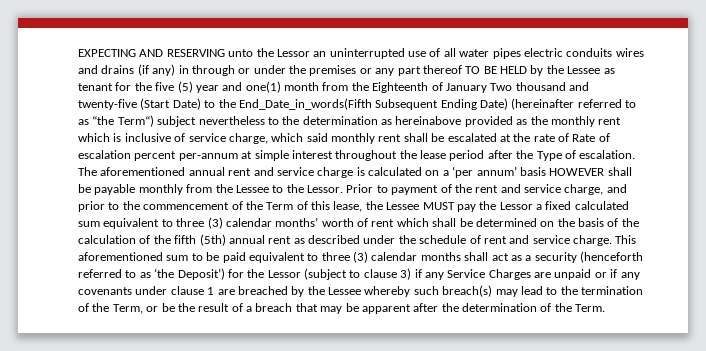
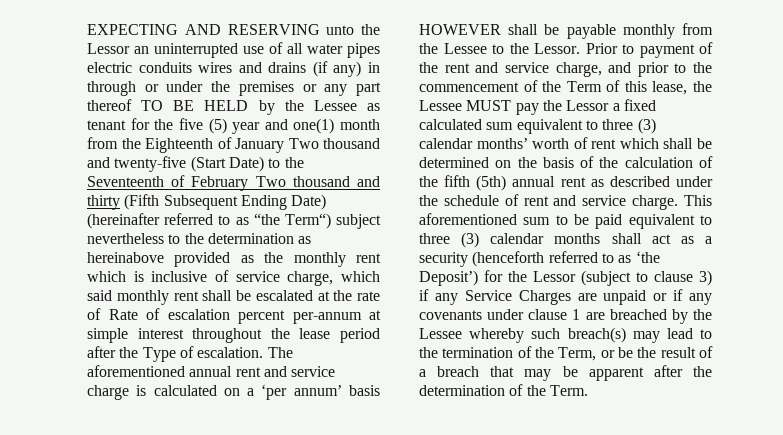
- EXPECTING AND RESERVING unto the Lessor an uninterrupted use of all water pipes electric conduits wires and drains (if any) in through or under the premises or any part thereof TO BE HELD by the Lessee as tenant for the five (5) year and one(1) month from the Eighteenth of January Two thousand and twenty-five (Start Date) to the End_Date_in_words(Fifth Subsequent Ending Date) (hereinafter referred to as “the Term“) subject nevertheless to the determination as hereinabove provided as the monthly rent which is inclusive of service charge, which said monthly rent shall be escalated at the rate of Rate of escalation percent per-annum at simple interest throughout the lease period after the Type of escalation.
+ EXPECTING AND RESERVING unto the Lessor an uninterrupted use of all water pipes electric conduits wires and drains (if any) in through or under the premises or any part thereof TO BE HELD by the Lessee as tenant for the five (5) year and one(1) month from the Eighteenth of January Two thousand and twenty-five (Start Date) to the Seventeenth of February Two thousand and thirty (Fifth Subsequent Ending Date) (hereinafter referred to as “the Term“) subject nevertheless to the determination as hereinabove provided as the monthly rent which is inclusive of service charge, which said monthly rent shall be escalated at the rate of Rate of escalation percent per-annum at simple interest throughout the lease period after the Type of escalation.

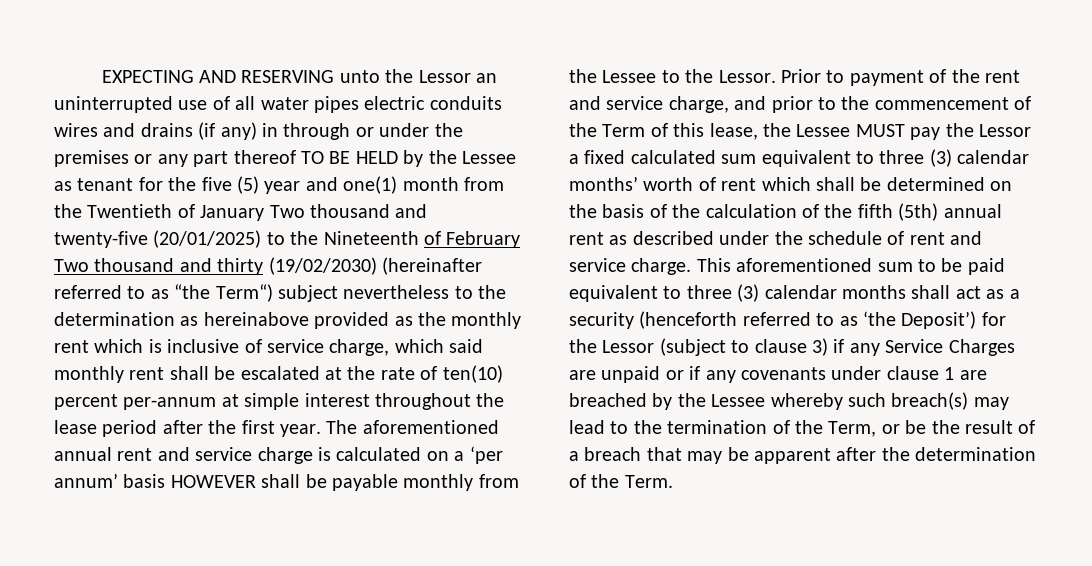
- EXPECTING AND RESERVING unto the Lessor an uninterrupted use of all water pipes electric conduits wires and drains (if any) in through or under the premises or any part thereof TO BE HELD by the Lessee as tenant for the five (5) year and one(1) month from the Eighteenth of January Two thousand and twenty-five (Start Date) to the Seventeenth of February Two thousand and thirty (Fifth Subsequent Ending Date) (hereinafter referred to as “the Term“) subject nevertheless to the determination as hereinabove provided as the monthly rent which is inclusive of service charge, which said monthly rent shall be escalated at the rate of Rate of escalation percent per-annum at simple interest throughout the lease period after the Type of escalation.
+ EXPECTING AND RESERVING unto the Lessor an uninterrupted use of all water pipes electric conduits wires and drains (if any) in through or under the premises or any part thereof TO BE HELD by the Lessee as tenant for the five (5) year and one(1) month from the Twentieth of January Two thousand and twenty-five (20/01/2025) to the Nineteenth of February Two thousand and thirty (19/02/2030) (hereinafter referred to as “the Term“) subject nevertheless to the determination as hereinabove provided as the monthly rent which is inclusive of service charge, which said monthly rent shall be escalated at the rate of ten(10) percent per-annum at simple interest throughout the lease period after the first year.

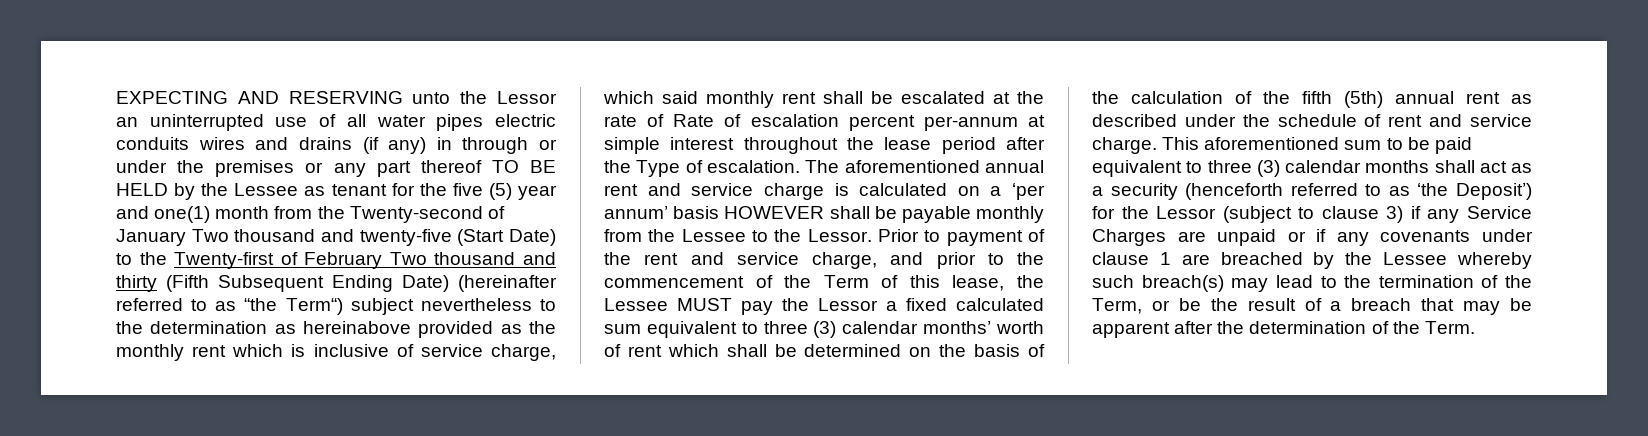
- EXPECTING AND RESERVING unto the Lessor an uninterrupted use of all water pipes electric conduits wires and drains (if any) in through or under the premises or any part thereof TO BE HELD by the Lessee as tenant for the five (5) year and one(1) month from the Twentieth of January Two thousand and twenty-five (20/01/2025) to the Nineteenth of February Two thousand and thirty (19/02/2030) (hereinafter referred to as “the Term“) subject nevertheless to the determination as hereinabove provided as the monthly rent which is inclusive of service charge, which said monthly rent shall be escalated at the rate of ten(10) percent per-annum at simple interest throughout the lease period after the first year.
+ EXPECTING AND RESERVING unto the Lessor an uninterrupted use of all water pipes electric conduits wires and drains (if any) in through or under the premises or any part thereof TO BE HELD by the Lessee as tenant for the five (5) year and one(1) month from the Twenty-second of January Two thousand and twenty-five (Start Date) to the Twenty-first of February Two thousand and thirty (Fifth Subsequent Ending Date) (hereinafter referred to as “the Term“) subject nevertheless to the determination as hereinabove provided as the monthly rent which is inclusive of service charge, which said monthly rent shall be escalated at the rate of Rate of escalation percent per-annum at simple interest throughout the lease period after the Type of escalation.

